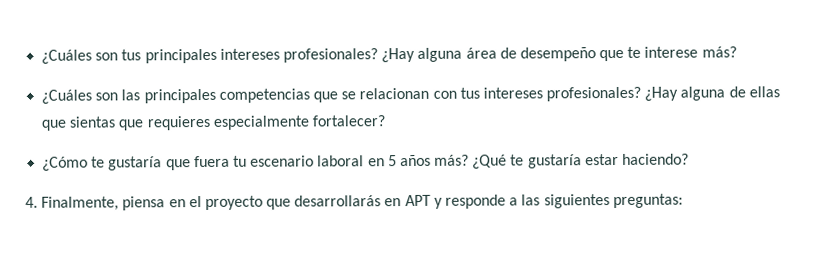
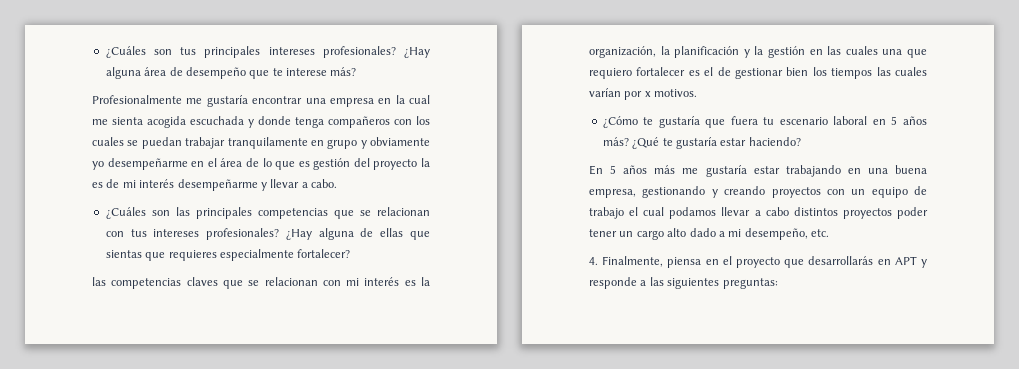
+ Profesionalmente me gustaría encontrar una empresa en la cual me sienta acogida escuchada y donde tenga compañeros con los cuales se puedan trabajar tranquilamente en grupo y obviamente yo desempeñarme en el área de lo que es gestión del proyecto la es de mi interés desempeñarme y llevar a cabo.
+ las competencias claves que se relacionan con mi interés es la organización, la planificación y la gestión en las cuales una que requiero fortalecer es el de gestionar bien los tiempos las cuales varían por x motivos.
+ En 5 años más me gustaría estar trabajando en una buena empresa, gestionando y creando proyectos con un equipo de trabajo el cual podamos llevar a cabo distintos proyectos poder tener un cargo alto dado a mi desempeño, etc.

